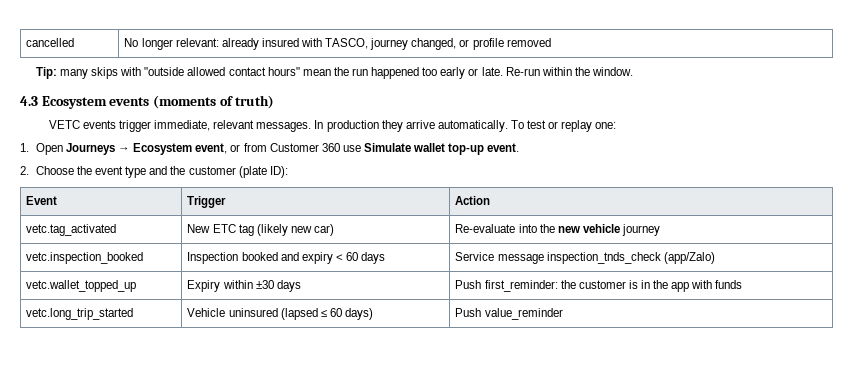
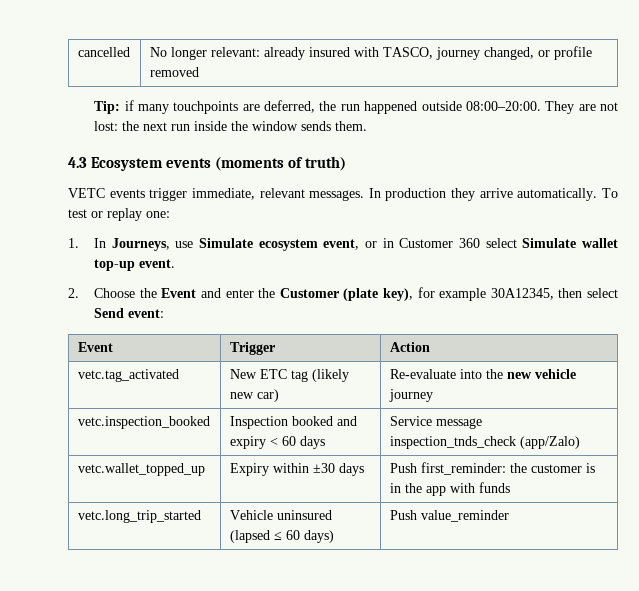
- Tip: many skips with "outside allowed contact hours" mean the run happened too early or late. Re-run within the window.
+ Tip: if many touchpoints are deferred, the run happened outside 08:00–20:00. They are not lost: the next run inside the window sends them.
- 1. Open Journeys → Ecosystem event, or from Customer 360 use Simulate wallet top-up event.
+ 1. In Journeys, use Simulate ecosystem event, or in Customer 360 select Simulate wallet top-up event.
- 2. Choose the event type and the customer (plate ID):
+ 2. Choose the Event and enter the Customer (plate key), for example 30A12345, then select Send event:

